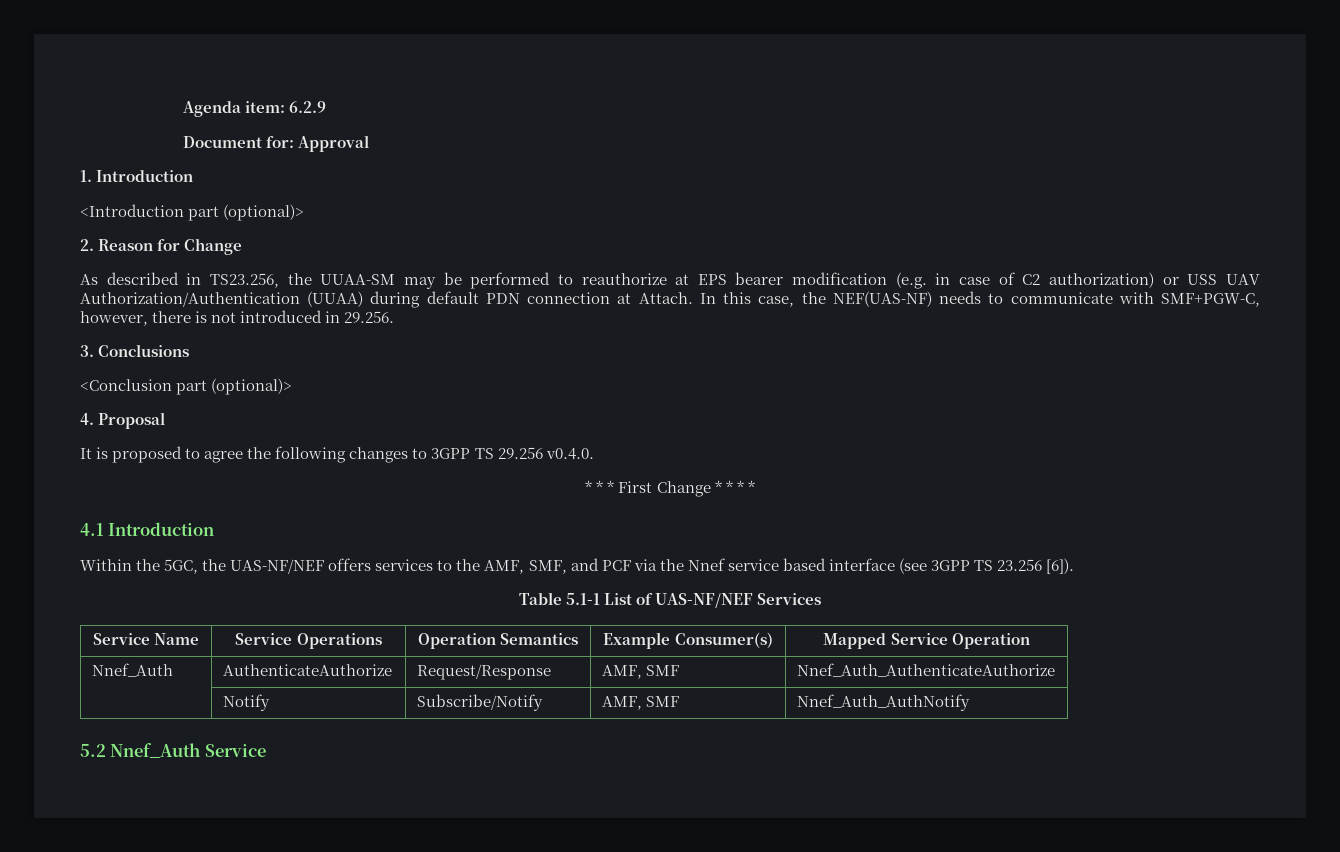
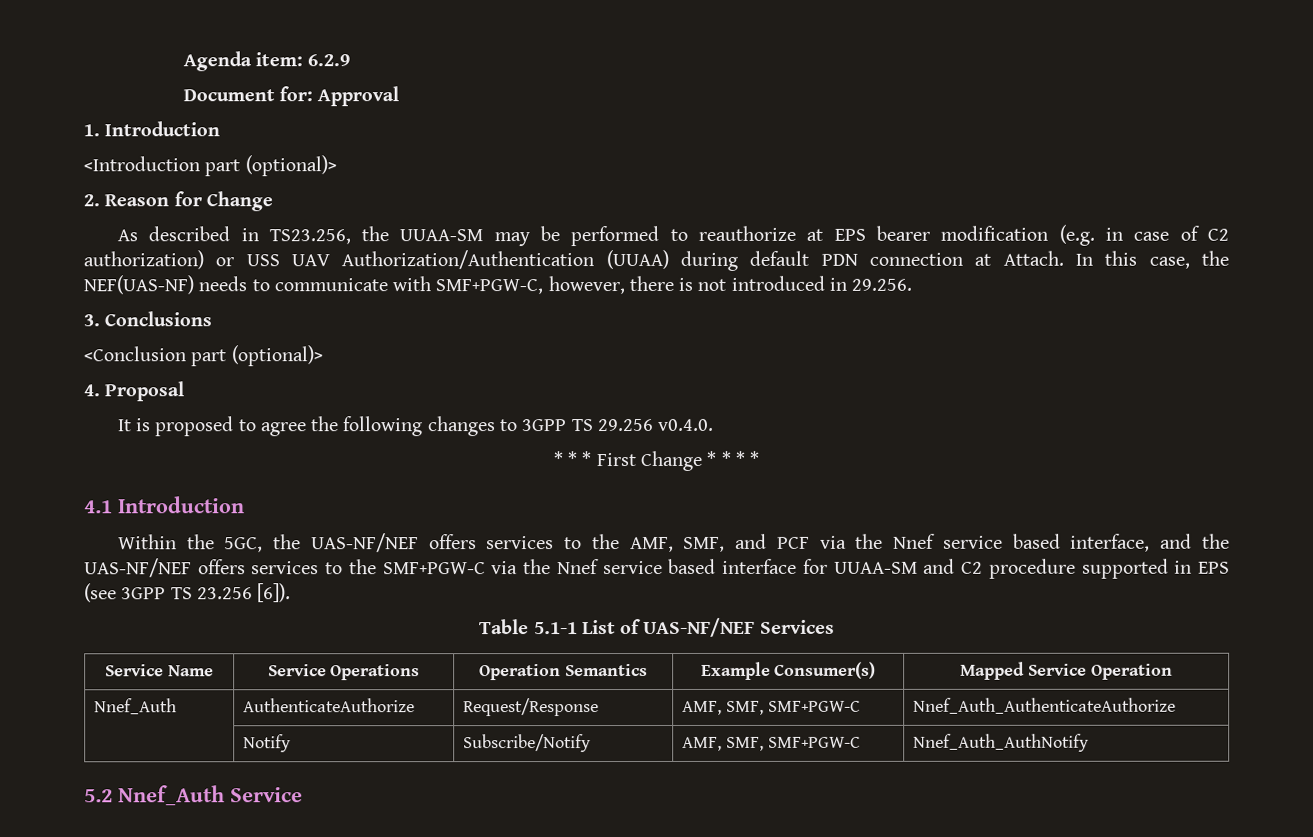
- Within the 5GC, the UAS-NF/NEF offers services to the AMF, SMF, and PCF via the Nnef service based interface (see 3GPP TS 23.256 [6]).
+ Within the 5GC, the UAS-NF/NEF offers services to the AMF, SMF, and PCF via the Nnef service based interface, and the UAS-NF/NEF offers services to the SMF+PGW-C via the Nnef service based interface for UUAA-SM and C2 procedure supported in EPS (see 3GPP TS 23.256 [6]).
- Nnef_Auth | AuthenticateAuthorize | Request/Response | AMF, SMF | Nnef_Auth_AuthenticateAuthorize
+ Nnef_Auth | AuthenticateAuthorize | Request/Response | AMF, SMF, SMF+PGW-C | Nnef_Auth_AuthenticateAuthorize
- | Notify | Subscribe/Notify | AMF, SMF | Nnef_Auth_AuthNotify
+ | Notify | Subscribe/Notify | AMF, SMF, SMF+PGW-C | Nnef_Auth_AuthNotify

